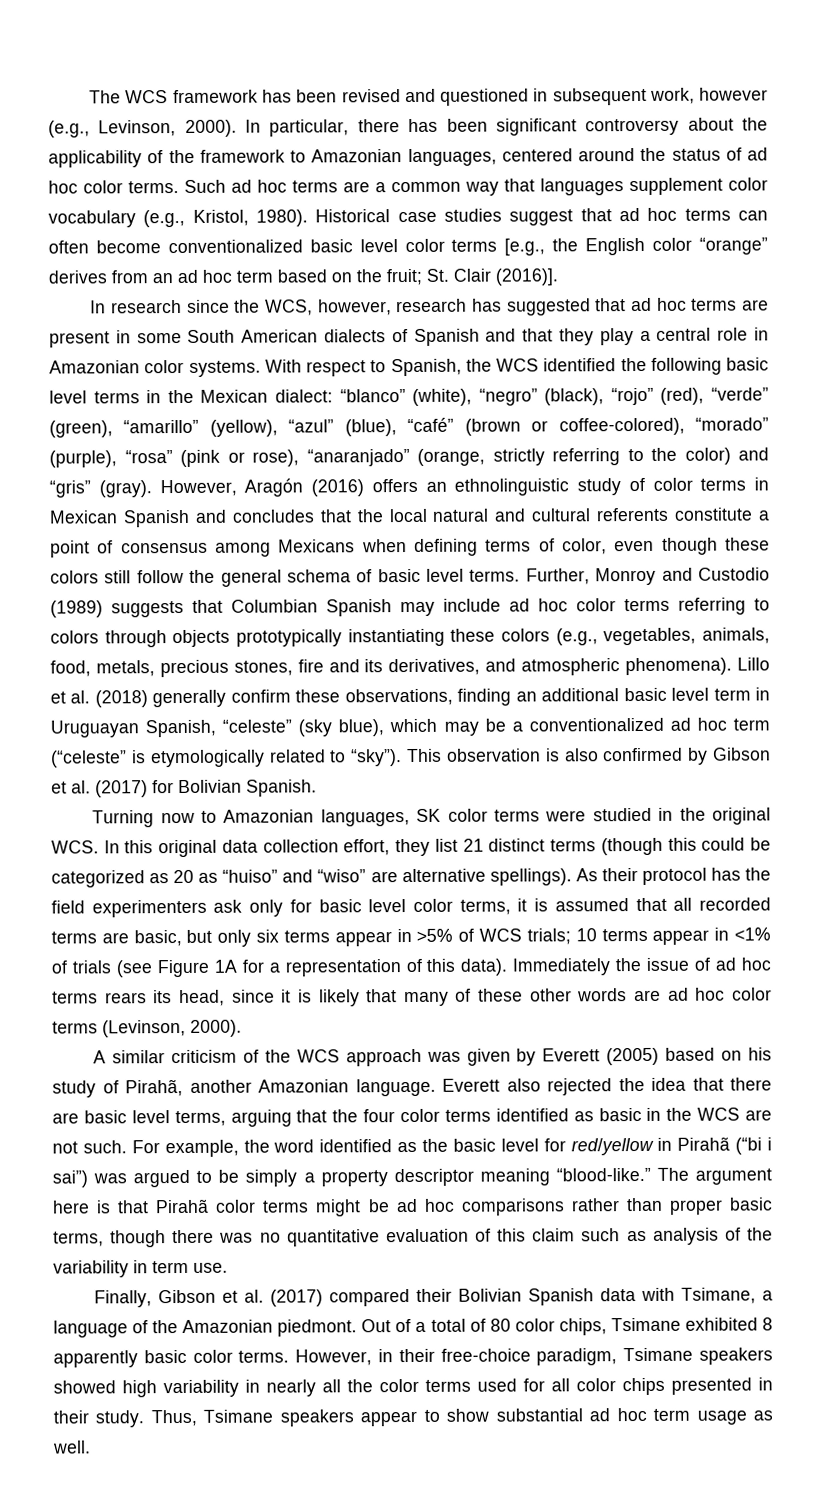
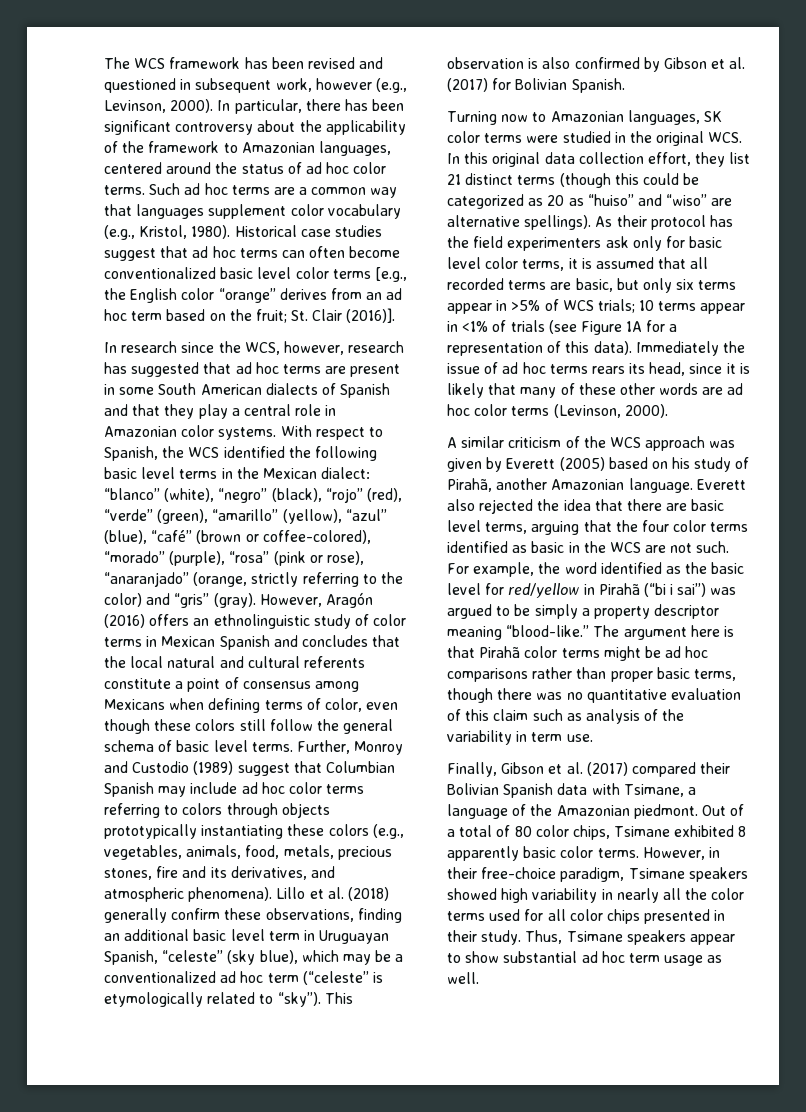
- Further, Monroy and Custodio (1989) suggests that Columbian Spanish may include ad hoc color terms referring to colors through objects prototypically instantiating these colors (e.g., vegetables, animals, food, metals, precious stones, fire and its derivatives, and atmospheric phenomena).
+ Further, Monroy and Custodio (1989) suggest that Columbian Spanish may include ad hoc color terms referring to colors through objects prototypically instantiating these colors (e.g., vegetables, animals, food, metals, precious stones, fire and its derivatives, and atmospheric phenomena).

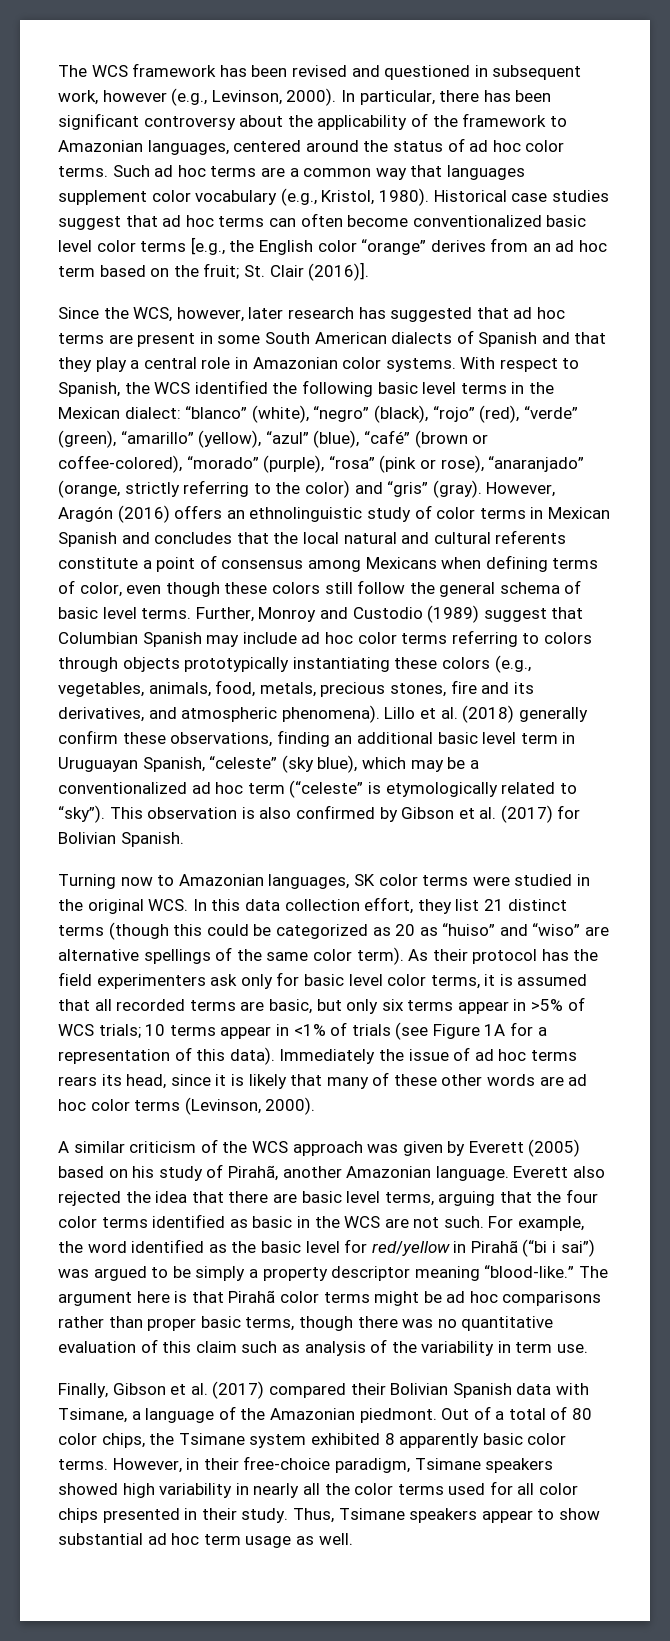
- In research since the WCS, however, research has suggested that ad hoc terms are present in some South American dialects of Spanish and that they play a central role in Amazonian color systems.
+ Since the WCS, however, later research has suggested that ad hoc terms are present in some South American dialects of Spanish and that they play a central role in Amazonian color systems.
- Turning now to Amazonian languages, SK color terms were studied in the original WCS. In this original data collection effort, they list 21 distinct terms (though this could be categorized as 20 as “huiso” and “wiso” are alternative spellings).
+ Turning now to Amazonian languages, SK color terms were studied in the original WCS. In this data collection effort, they list 21 distinct terms (though this could be categorized as 20 as “huiso” and “wiso” are alternative spellings of the same color term).
- Out of a total of 80 color chips, Tsimane exhibited 8 apparently basic color terms.
+ Out of a total of 80 color chips, the Tsimane system exhibited 8 apparently basic color terms.

